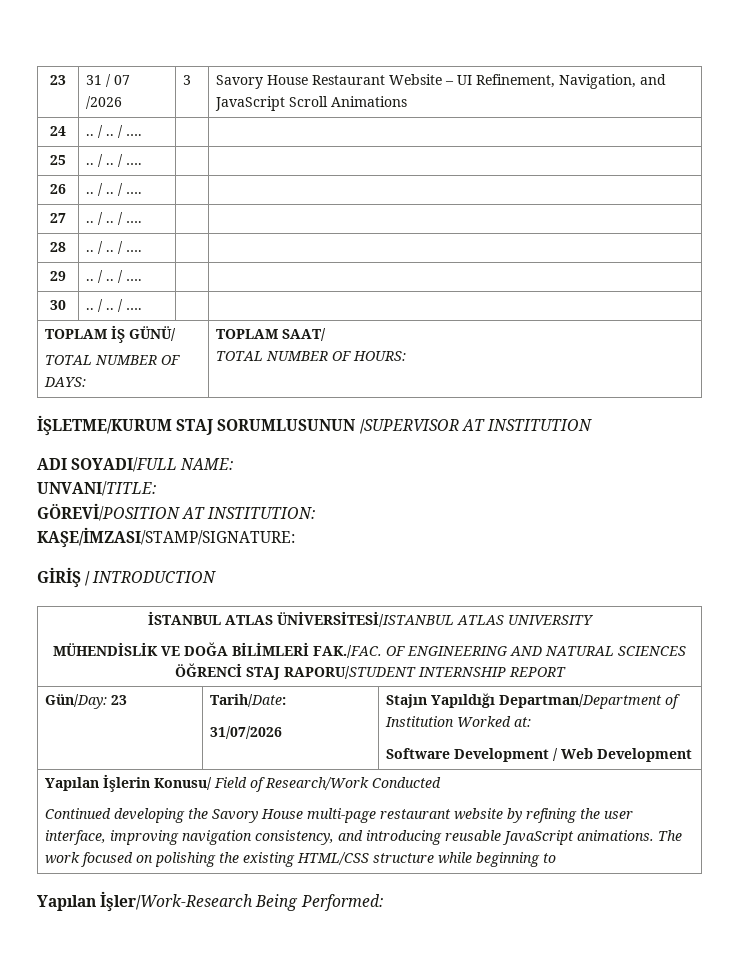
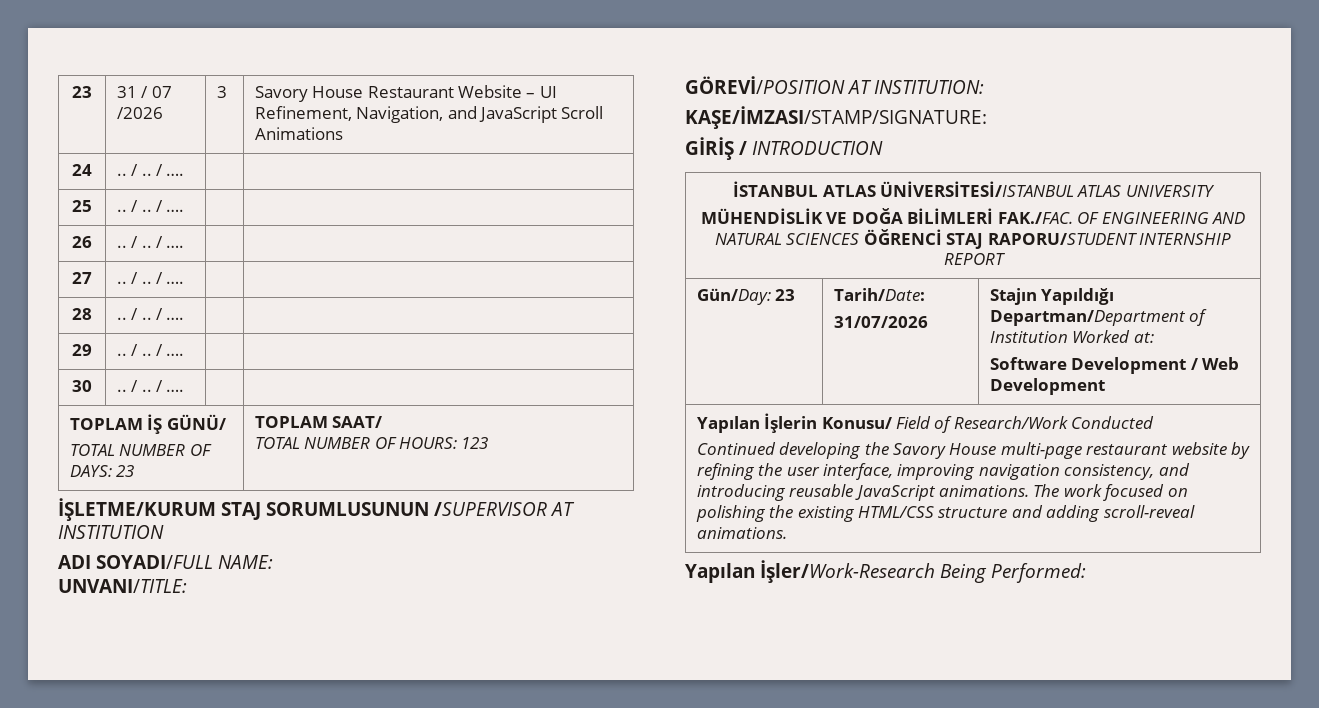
  TOPLAM İŞ GÜNÜ/
- TOTAL NUMBER OF DAYS: | TOPLAM SAAT/
- TOTAL NUMBER OF HOURS:
+ TOTAL NUMBER OF DAYS: 23 | TOPLAM SAAT/
+ TOTAL NUMBER OF HOURS: 123
- The work focused on polishing the existing HTML/CSS structure while beginning to
+ The work focused on polishing the existing HTML/CSS structure and adding scroll-reveal animations.

